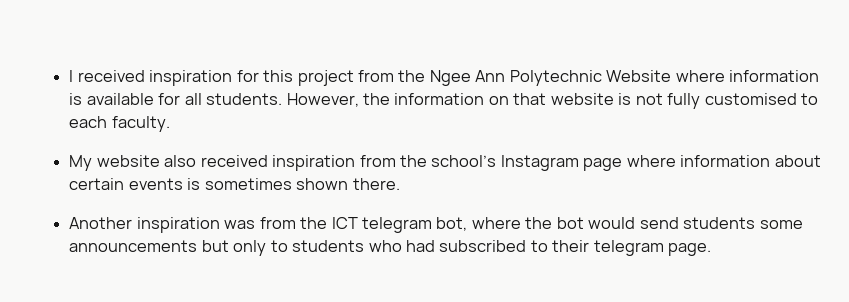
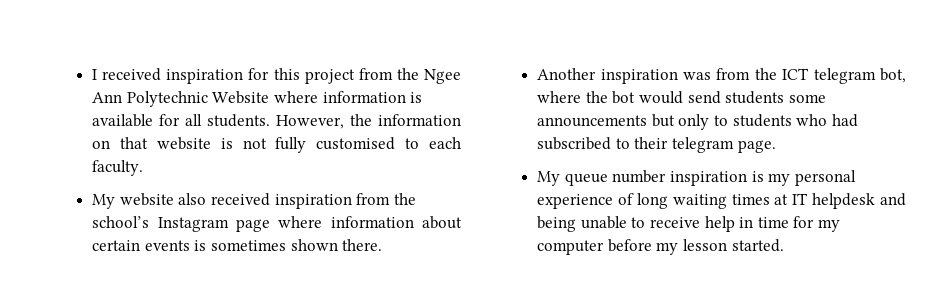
+ My queue number inspiration is my personal experience of long waiting times at IT helpdesk and being unable to receive help in time for my computer before my lesson started.

